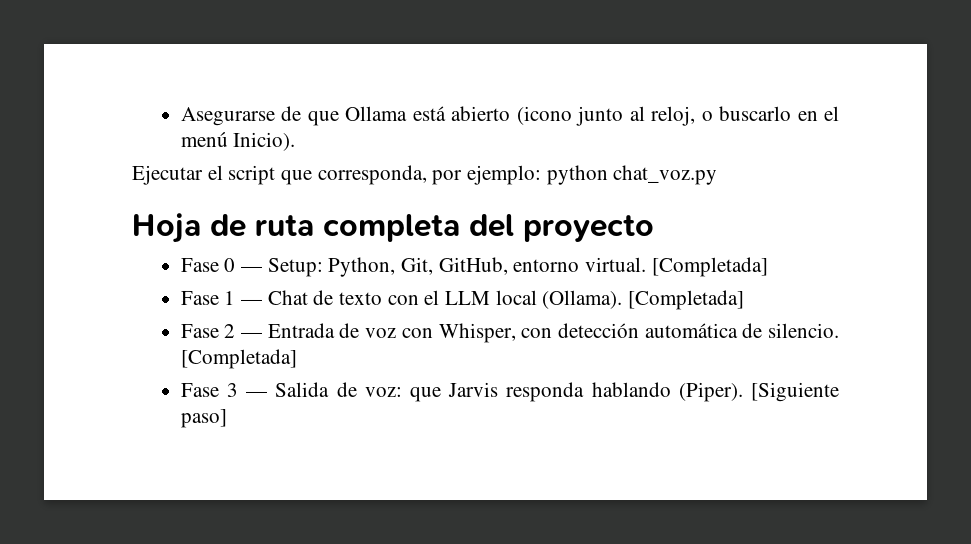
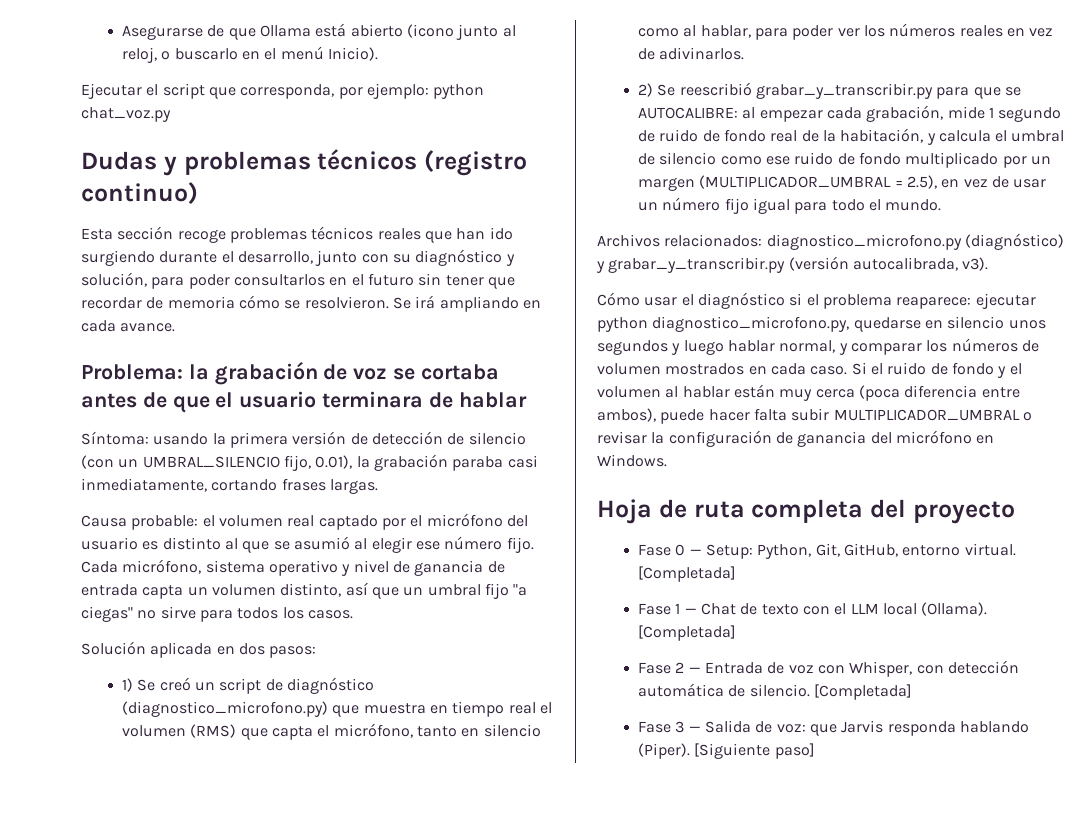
+ Dudas y problemas técnicos (registro continuo)
+ Esta sección recoge problemas técnicos reales que han ido surgiendo durante el desarrollo, junto con su diagnóstico y solución, para poder consultarlos en el futuro sin tener que recordar de memoria cómo se resolvieron. Se irá ampliando en cada avance.
+ Problema: la grabación de voz se cortaba antes de que el usuario terminara de hablar
+ Síntoma: usando la primera versión de detección de silencio (con un UMBRAL_SILENCIO fijo, 0.01), la grabación paraba casi inmediatamente, cortando frases largas.
+ Causa probable: el volumen real captado por el micrófono del usuario es distinto al que se asumió al elegir ese número fijo. Cada micrófono, sistema operativo y nivel de ganancia de entrada capta un volumen distinto, así que un umbral fijo "a ciegas" no sirve para todos los casos.
+ Solución aplicada en dos pasos:
+ 1) Se creó un script de diagnóstico (diagnostico_microfono.py) que muestra en tiempo real el volumen (RMS) que capta el micrófono, tanto en silencio como al hablar, para poder ver los números reales en vez de adivinarlos.
+ 2) Se reescribió grabar_y_transcribir.py para que se AUTOCALIBRE: al empezar cada grabación, mide 1 segundo de ruido de fondo real de la habitación, y calcula el umbral de silencio como ese ruido de fondo multiplicado por un margen (MULTIPLICADOR_UMBRAL = 2.5), en vez de usar un número fijo igual para todo el mundo.
+ Archivos relacionados: diagnostico_microfono.py (diagnóstico) y grabar_y_transcribir.py (versión autocalibrada, v3).
+ Cómo usar el diagnóstico si el problema reaparece: ejecutar python diagnostico_microfono.py, quedarse en silencio unos segundos y luego hablar normal, y comparar los números de volumen mostrados en cada caso. Si el ruido de fondo y el volumen al hablar están muy cerca (poca diferencia entre ambos), puede hacer falta subir MULTIPLICADOR_UMBRAL o revisar la configuración de ganancia del micrófono en Windows.

